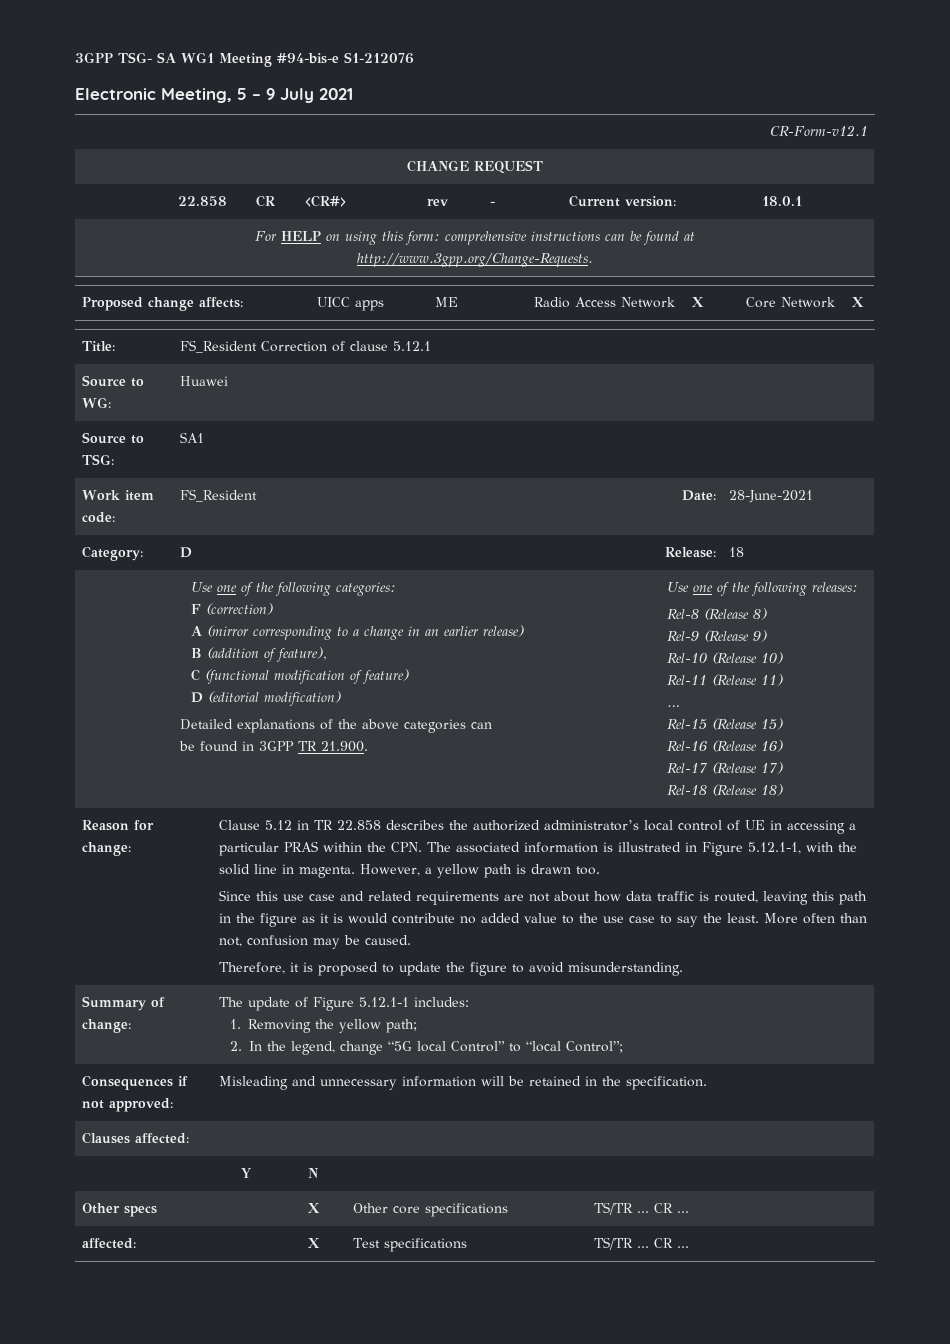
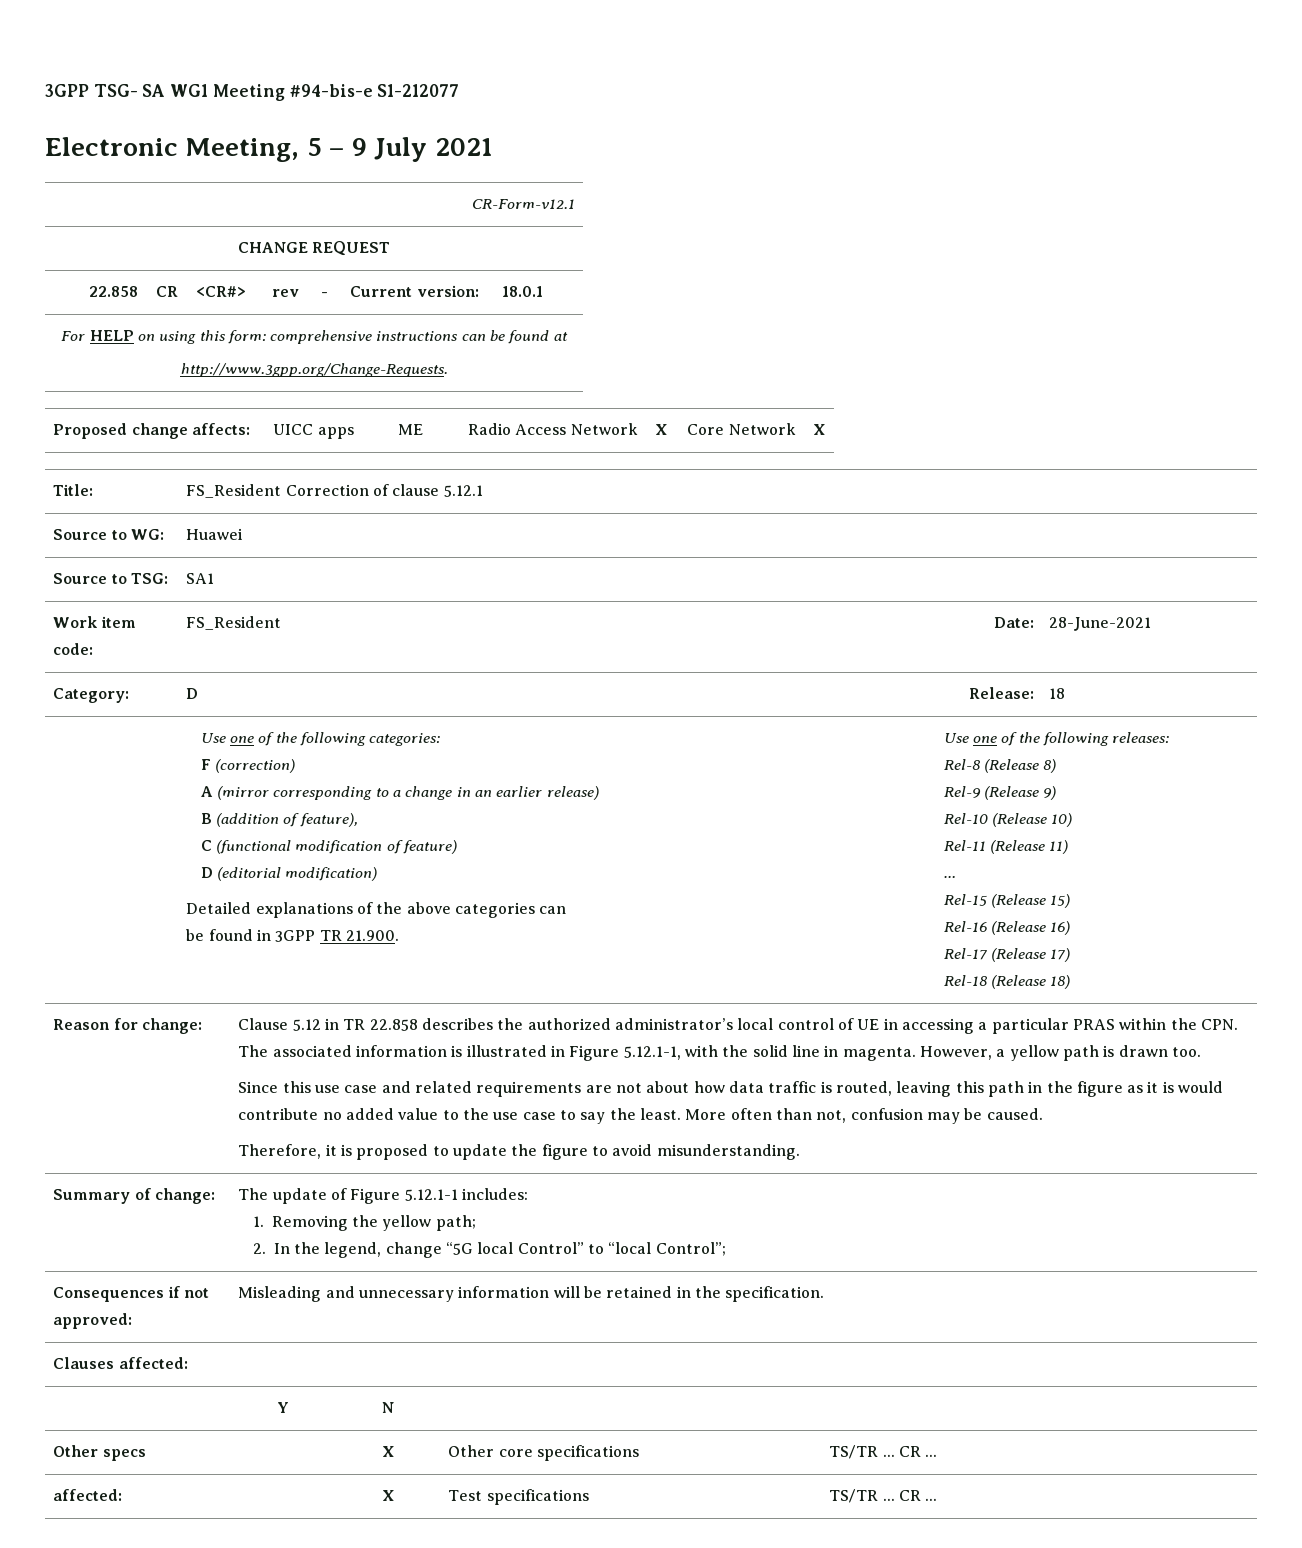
- 3GPP TSG- SA WG1 Meeting #94-bis-e S1-212076
+ 3GPP TSG- SA WG1 Meeting #94-bis-e S1-212077

